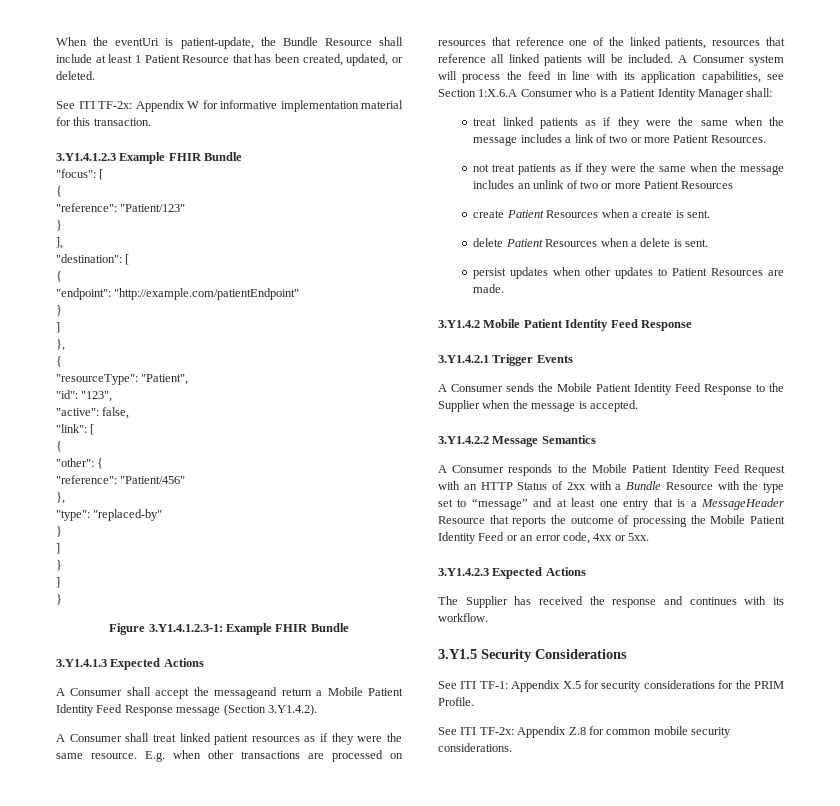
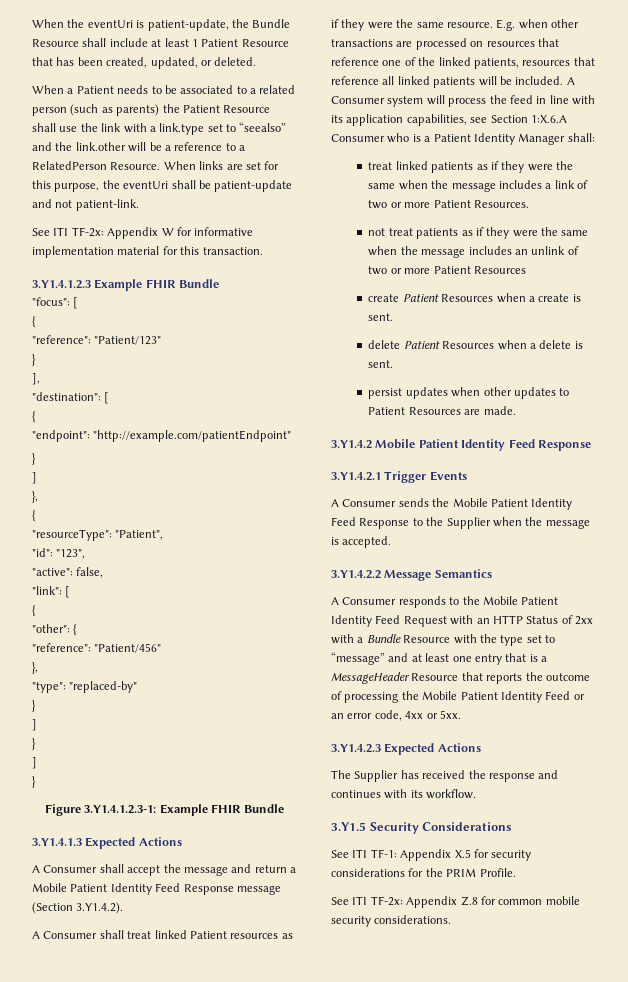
+ When a Patient needs to be associated to a related person (such as parents) the Patient Resource shall use the link with a link.type set to “seealso” and the link.other will be a reference to a RelatedPerson Resource. When links are set for this purpose, the eventUri shall be patient-update and not patient-link.
- A Consumer shall accept the messageand return a Mobile Patient Identity Feed Response message (Section 3.Y1.4.2).
+ A Consumer shall accept the message and return a Mobile Patient Identity Feed Response message (Section 3.Y1.4.2).
- A Consumer shall treat linked patient resources as if they were the same resource.
+ A Consumer shall treat linked Patient resources as if they were the same resource.

